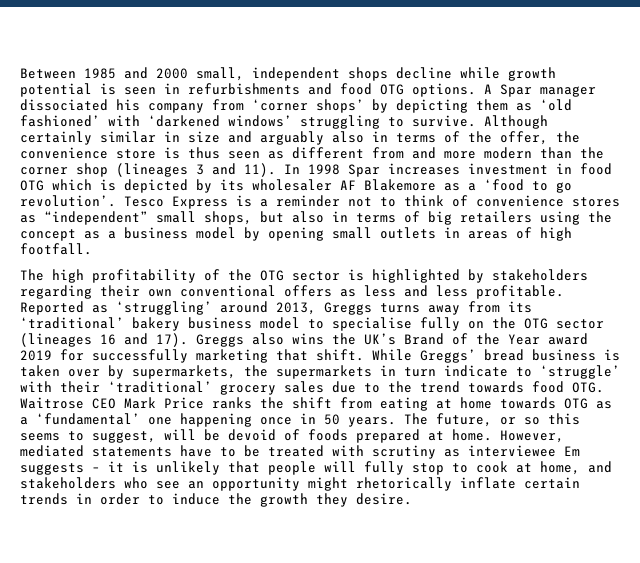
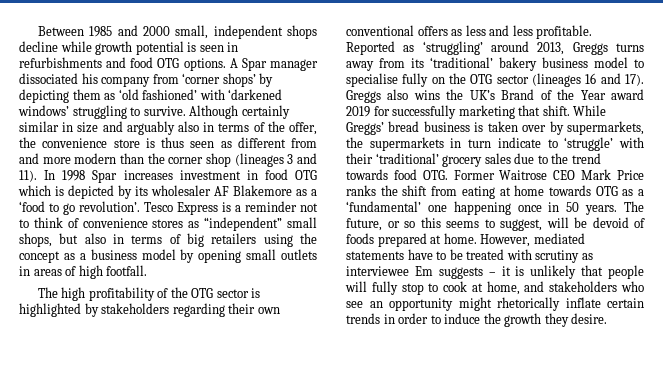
- While Greggs’ bread business is taken over by supermarkets, the supermarkets in turn indicate to ‘struggle’ with their ‘traditional’ grocery sales due to the trend towards food OTG. Waitrose CEO Mark Price ranks the shift from eating at home towards OTG as a ‘fundamental’ one happening once in 50 years.
+ While Greggs’ bread business is taken over by supermarkets, the supermarkets in turn indicate to ‘struggle’ with their ‘traditional’ grocery sales due to the trend towards food OTG. Former Waitrose CEO Mark Price ranks the shift from eating at home towards OTG as a ‘fundamental’ one happening once in 50 years.

